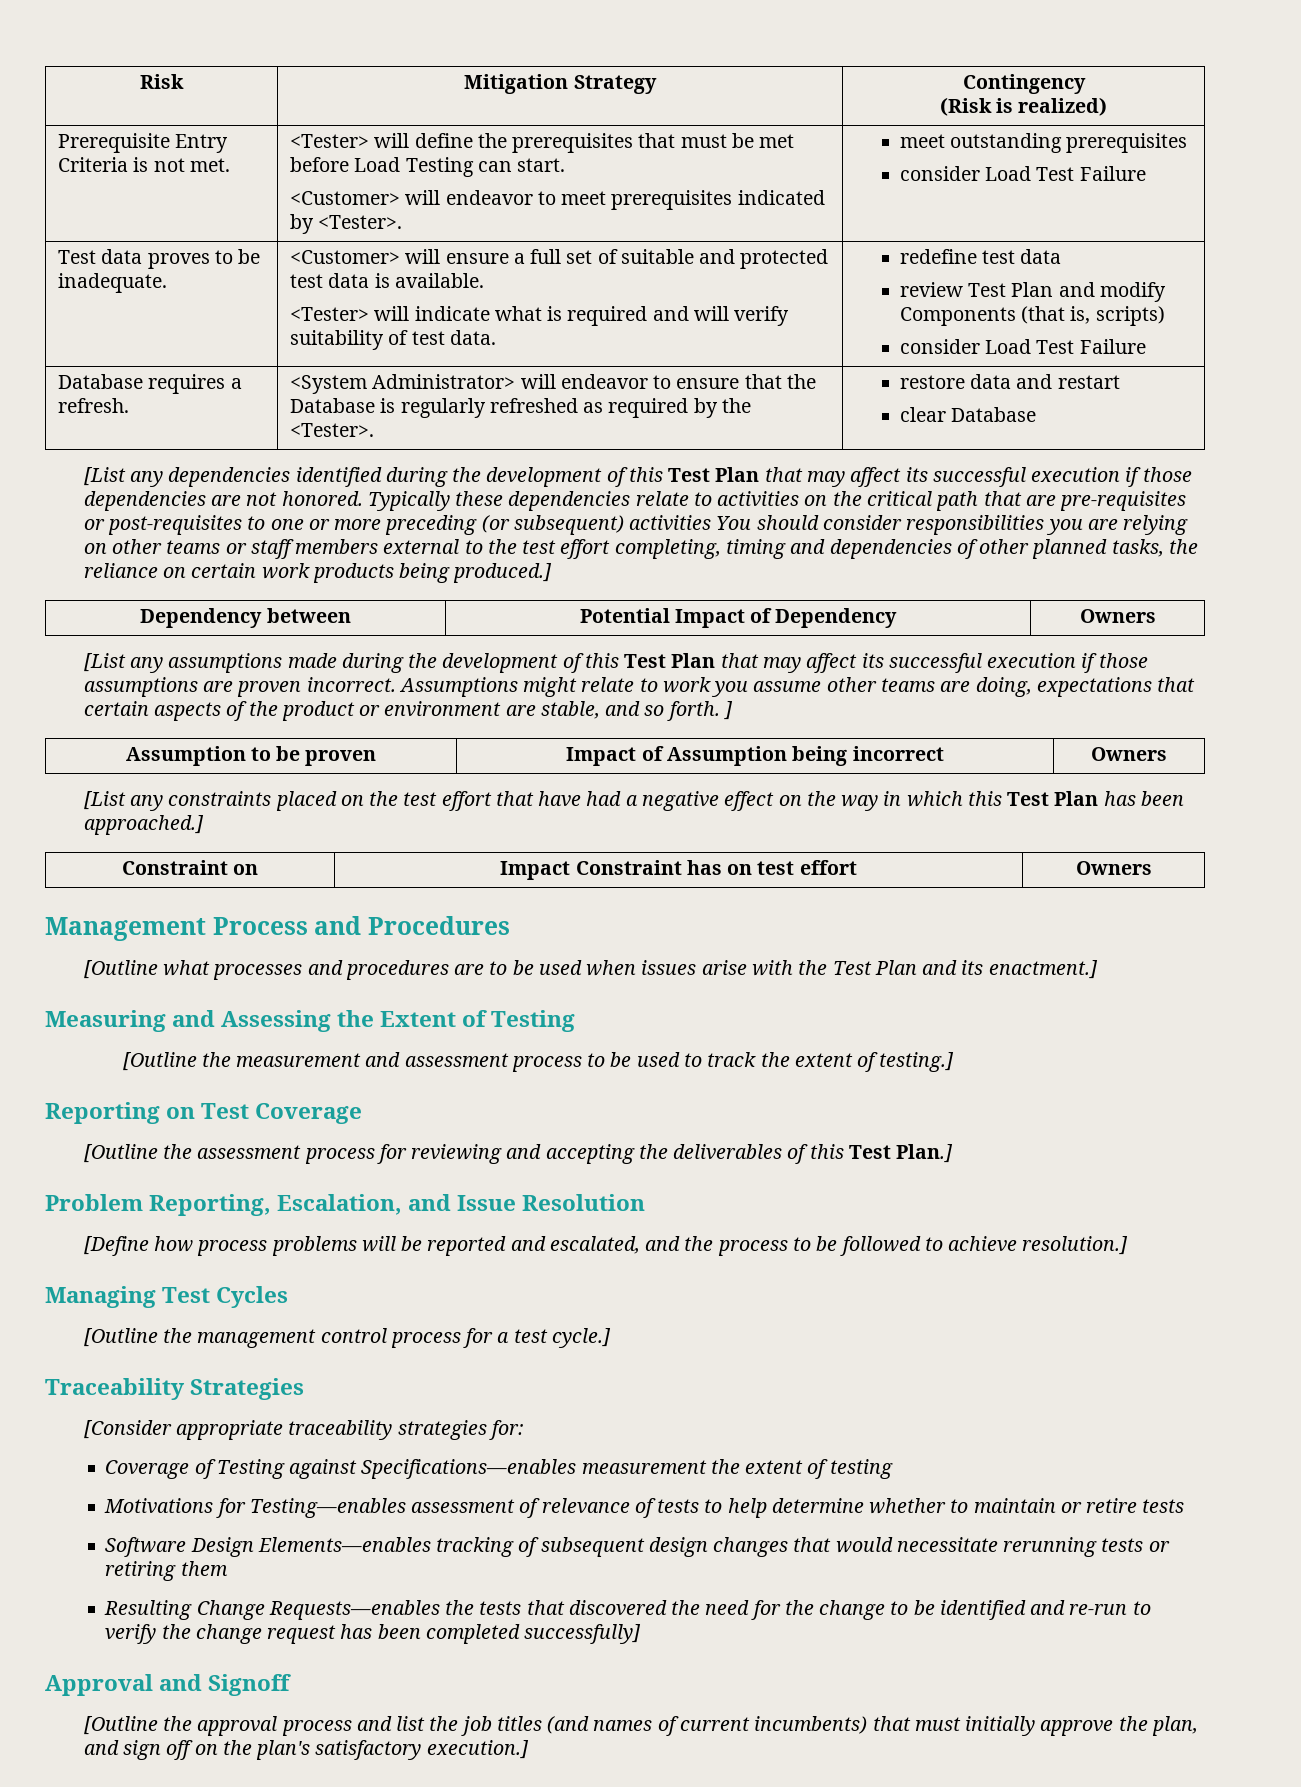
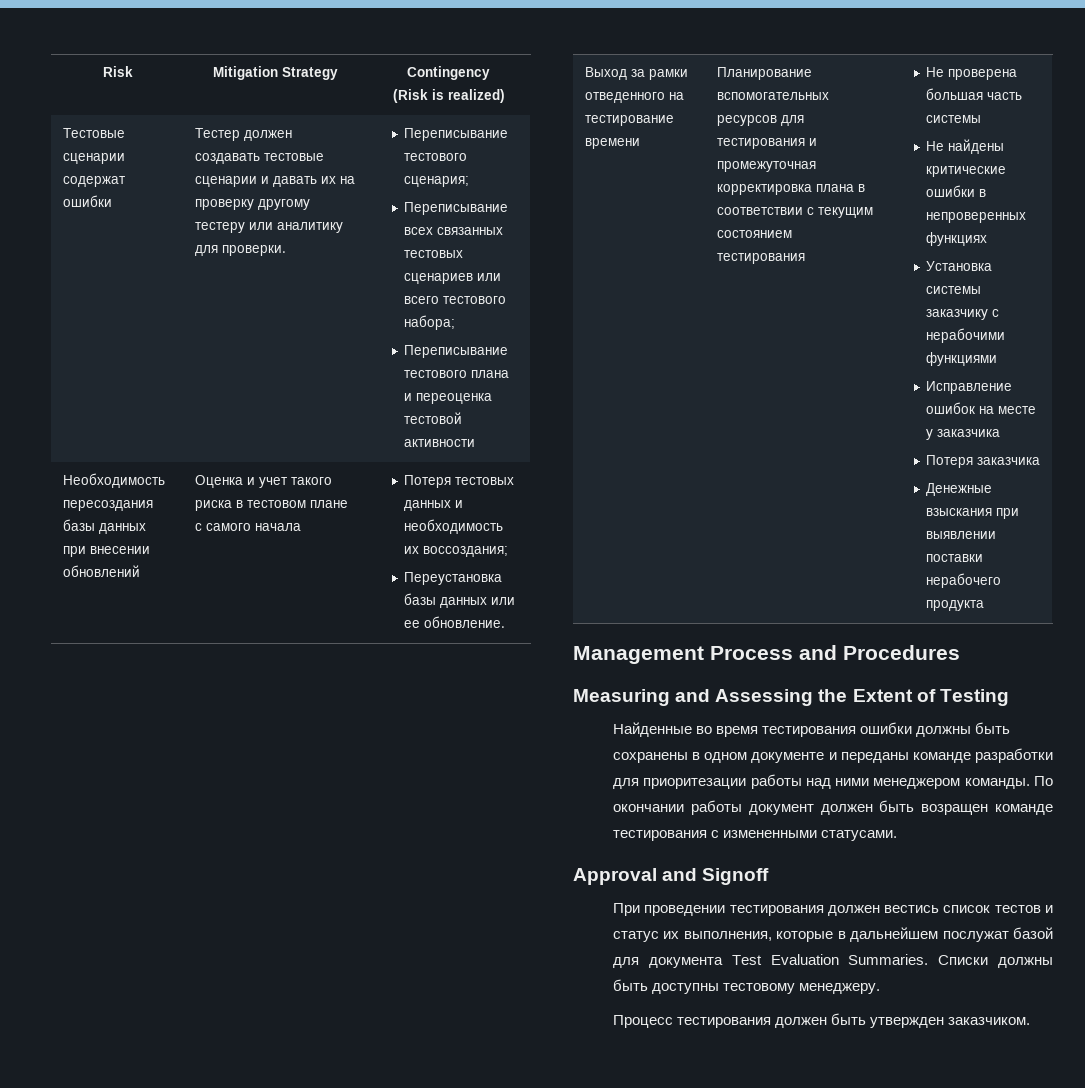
- Prerequisite Entry Criteria is not met. | <Tester> will define the prerequisites that must be met before Load Testing can start.
- <Customer> will endeavor to meet prerequisites indicated by <Tester>. | meet outstanding prerequisites
- consider Load Test Failure
- Test data proves to be inadequate. | <Customer> will ensure a full set of suitable and protected test data is available.
- <Tester> will indicate what is required and will verify suitability of test data. | redefine test data
- review Test Plan and modify Components (that is, scripts)
- consider Load Test Failure
- Database requires a refresh. | <System Administrator> will endeavor to ensure that the Database is regularly refreshed as required by the <Tester>. | restore data and restart
- clear Database
- [List any dependencies identified during the development of this Test Plan that may affect its successful execution if those dependencies are not honored. Typically these dependencies relate to activities on the critical path that are pre-requisites or post-requisites to one or more preceding (or subsequent) activities You should consider responsibilities you are relying on other teams or staff members external to the test effort completing, timing and dependencies of other planned tasks, the reliance on certain work products being produced.]
- Dependency between | Potential Impact of Dependency | Owners
- [List any assumptions made during the development of this Test Plan that may affect its successful execution if those assumptions are proven incorrect. Assumptions might relate to work you assume other teams are doing, expectations that certain aspects of the product or environment are stable, and so forth. ]
- Assumption to be proven | Impact of Assumption being incorrect | Owners
- [List any constraints placed on the test effort that have had a negative effect on the way in which this Test Plan has been approached.]
- Constraint on | Impact Constraint has on test effort | Owners
+ Тестовые сценарии содержат ошибки | Тестер должен создавать тестовые сценарии и давать их на проверку другому тестеру или аналитику для проверки. | Переписывание тестового сценария;
+ Переписывание всех связанных тестовых сценариев или всего тестового набора;
+ Переписывание тестового плана и переоценка тестовой активности
+ Необходимость пересоздания базы данных при внесении обновлений | Оценка и учет такого риска в тестовом плане с самого начала | Потеря тестовых данных и необходимость их воссоздания;
+ Переустановка базы данных или ее обновление.
+ Выход за рамки отведенного на тестирование времени | Планирование вспомогательных ресурсов для тестирования и промежуточная корректировка плана в соответствии с текущим состоянием тестирования | Не проверена большая часть системы
+ Не найдены критические ошибки в непроверенных функциях
+ Установка системы заказчику с нерабочими функциями
+ Исправление ошибок на месте у заказчика
+ Потеря заказчика
+ Денежные взыскания при выявлении поставки нерабочего продукта
  Management Process and Procedures
- [Outline what processes and procedures are to be used when issues arise with the Test Plan and its enactment.]
- [Outline the measurement and assessment process to be used to track the extent of testing.]
- Reporting on Test Coverage
- [Outline the assessment process for reviewing and accepting the deliverables of this Test Plan.]
- Problem Reporting, Escalation, and Issue Resolution
- [Define how process problems will be reported and escalated, and the process to be followed to achieve resolution.]
- Managing Test Cycles
- [Outline the management control process for a test cycle.]
- Traceability Strategies
- [Consider appropriate traceability strategies for:
- Coverage of Testing against Specifications—enables measurement the extent of testing
- Motivations for Testing—enables assessment of relevance of tests to help determine whether to maintain or retire tests
- Software Design Elements—enables tracking of subsequent design changes that would necessitate rerunning tests or retiring them
- Resulting Change Requests—enables the tests that discovered the need for the change to be identified and re-run to verify the change request has been completed successfully]
+ Найденные во время тестирования ошибки должны быть сохранены в одном документе и переданы команде разработки для приоритезации работы над ними менеджером команды. По окончании работы документ должен быть возращен команде тестирования с измененными статусами.
  Approval and Signoff
- [Outline the approval process and list the job titles (and names of current incumbents) that must initially approve the plan, and sign off on the plan's satisfactory execution.]
+ При проведении тестирования должен вестись список тестов и статус их выполнения, которые в дальнейшем послужат базой для документа Test Evaluation Summaries. Списки должны быть доступны тестовому менеджеру.
+ Процесс тестирования должен быть утвержден заказчиком.

